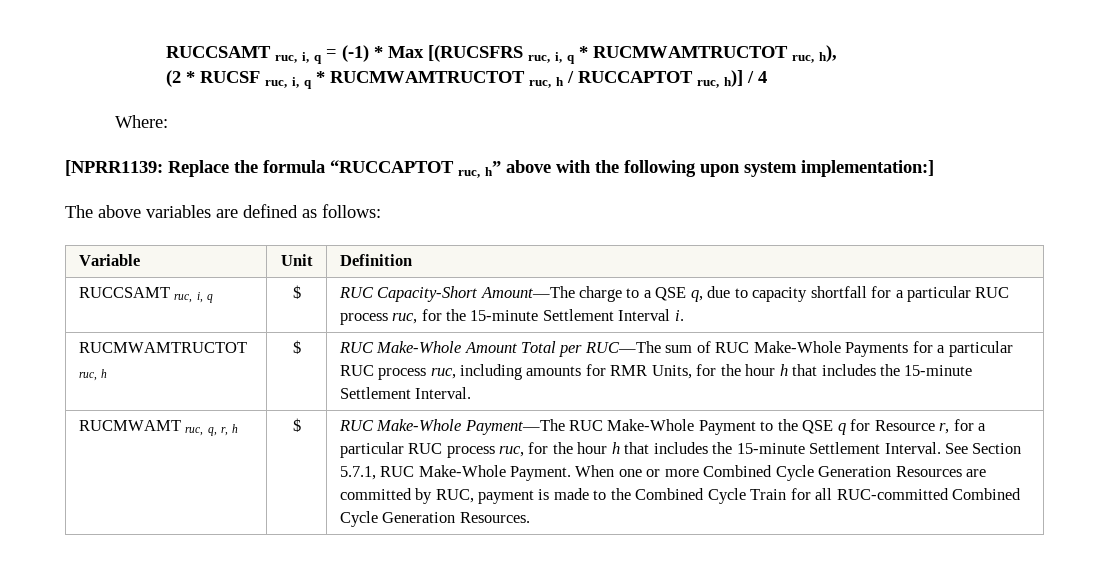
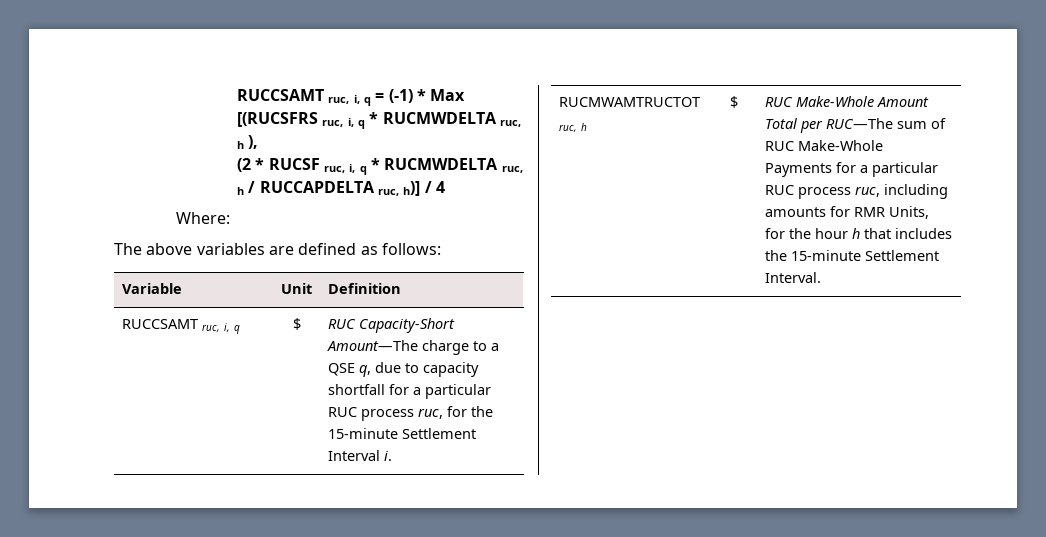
- RUCCSAMT ruc, i, q = (-1) * Max [(RUCSFRS ruc, i, q * RUCMWAMTRUCTOT ruc, h),
+ RUCCSAMT ruc, i, q = (-1) * Max [(RUCSFRS ruc, i, q * RUCMWDELTA ruc, h ),
- (2 * RUCSF ruc, i, q * RUCMWAMTRUCTOT ruc, h / RUCCAPTOT ruc, h)] / 4
+ (2 * RUCSF ruc, i, q * RUCMWDELTA ruc, h / RUCCAPDELTA ruc, h)] / 4
- [NPRR1139: Replace the formula “RUCCAPTOT ruc, h” above with the following upon system implementation:]
- RUCMWAMT ruc, q, r, h | $ | RUC Make-Whole Payment—The RUC Make-Whole Payment to the QSE q for Resource r, for a particular RUC process ruc, for the hour h that includes the 15-minute Settlement Interval. See Section 5.7.1, RUC Make-Whole Payment. When one or more Combined Cycle Generation Resources are committed by RUC, payment is made to the Combined Cycle Train for all RUC-committed Combined Cycle Generation Resources.

